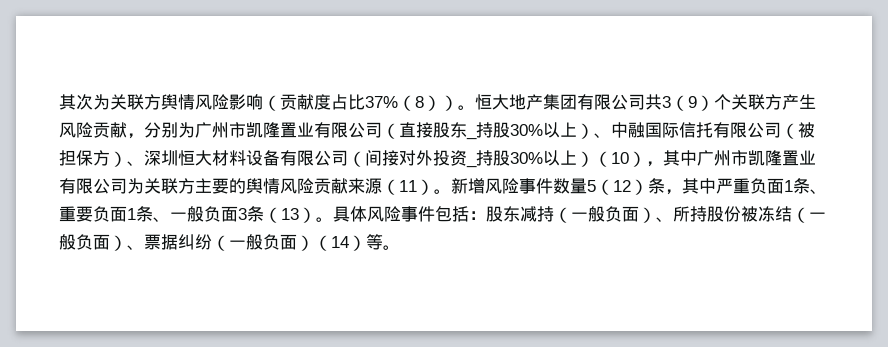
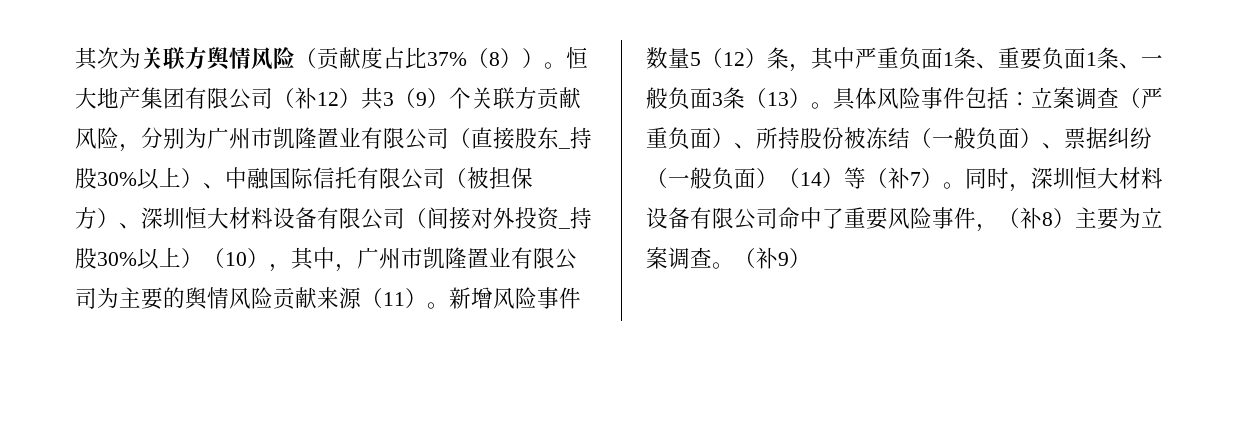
- 其次为关联方舆情风险影响（贡献度占比37%（8））。
+ 其次为关联方舆情风险（贡献度占比37%（8））。
- 恒大地产集团有限公司共3（9）个关联方产生风险贡献，分别为广州市凯隆置业有限公司（直接股东_持股30%以上）、中融国际信托有限公司（被担保方）、深圳恒大材料设备有限公司（间接对外投资_持股30%以上）（10），其中广州市凯隆置业有限公司为关联方主要的舆情风险贡献来源（11）。
+ 恒大地产集团有限公司（补12）共3（9）个关联方贡献风险，分别为广州市凯隆置业有限公司（直接股东_持股30%以上）、中融国际信托有限公司（被担保方）、深圳恒大材料设备有限公司（间接对外投资_持股30%以上）（10），其中，广州市凯隆置业有限公司为主要的舆情风险贡献来源（11）。
- 具体风险事件包括：股东减持（一般负面）、所持股份被冻结（一般负面）、票据纠纷（一般负面）（14）等。
+ 具体风险事件包括：立案调查（严重负面）、所持股份被冻结（一般负面）、票据纠纷（一般负面）（14）等（补7）。同时，深圳恒大材料设备有限公司命中了重要风险事件，（补8）主要为立案调查。（补9）

